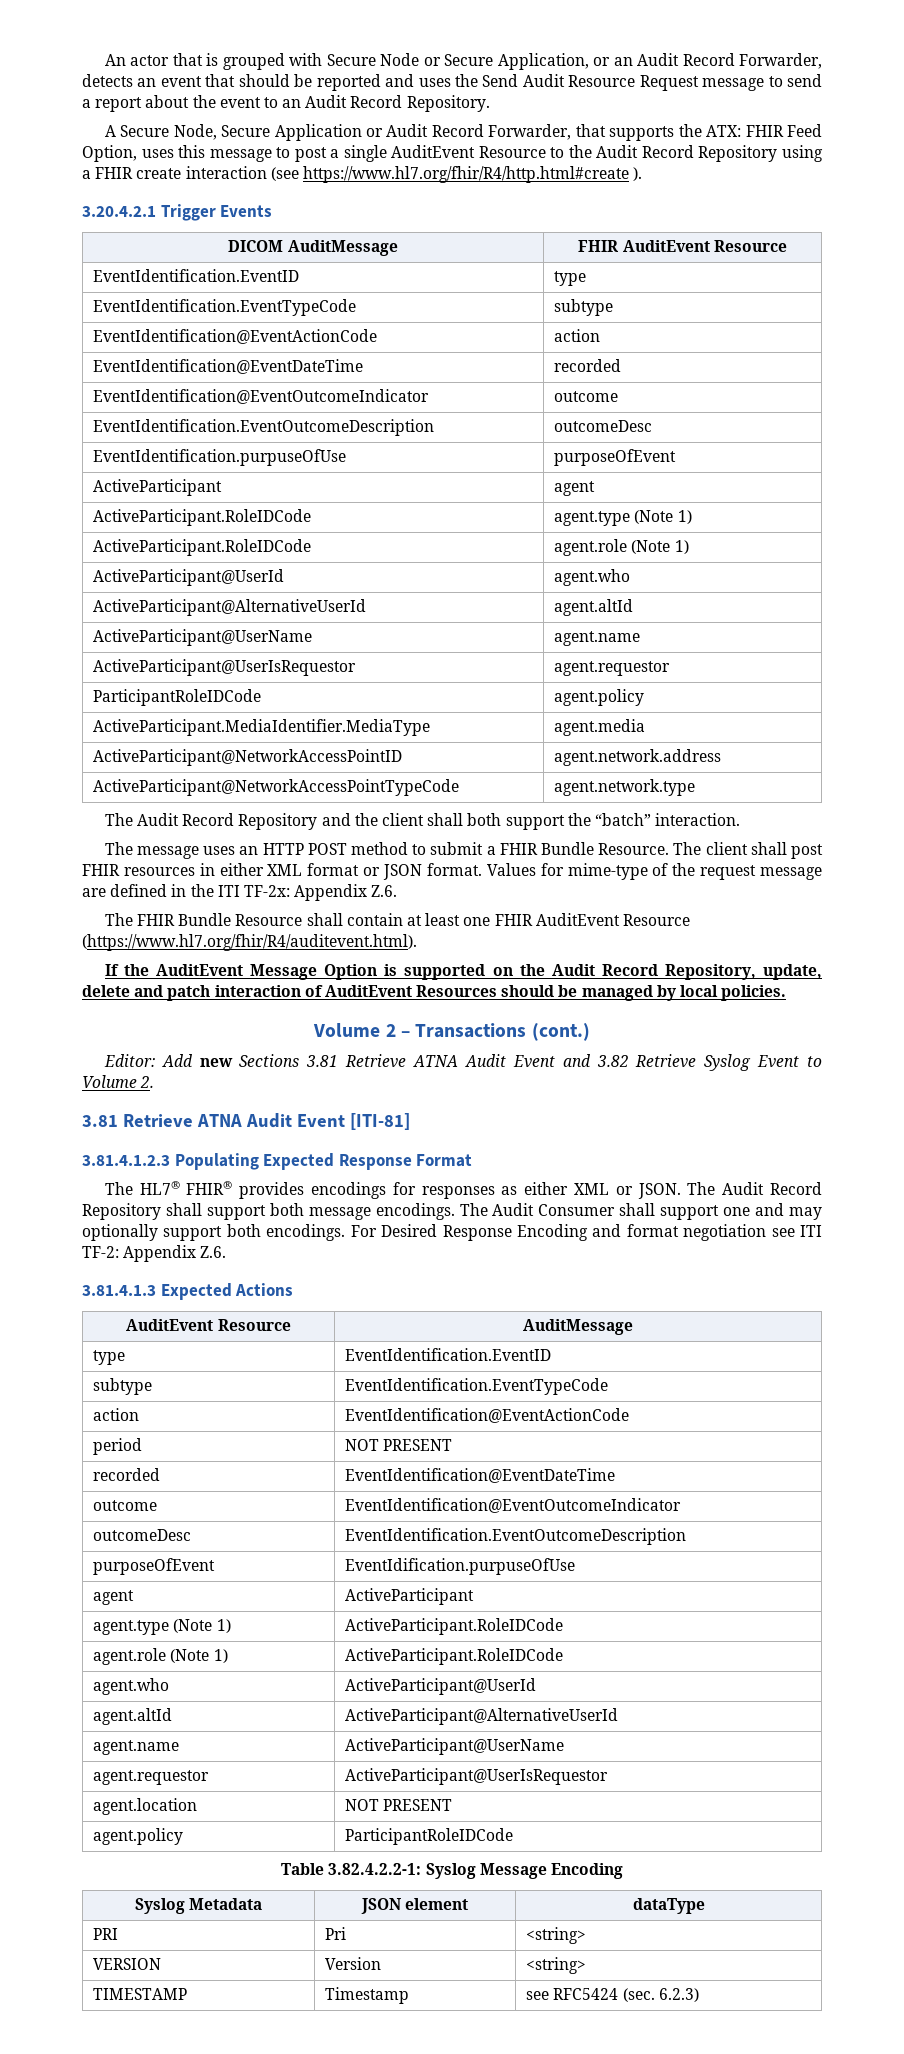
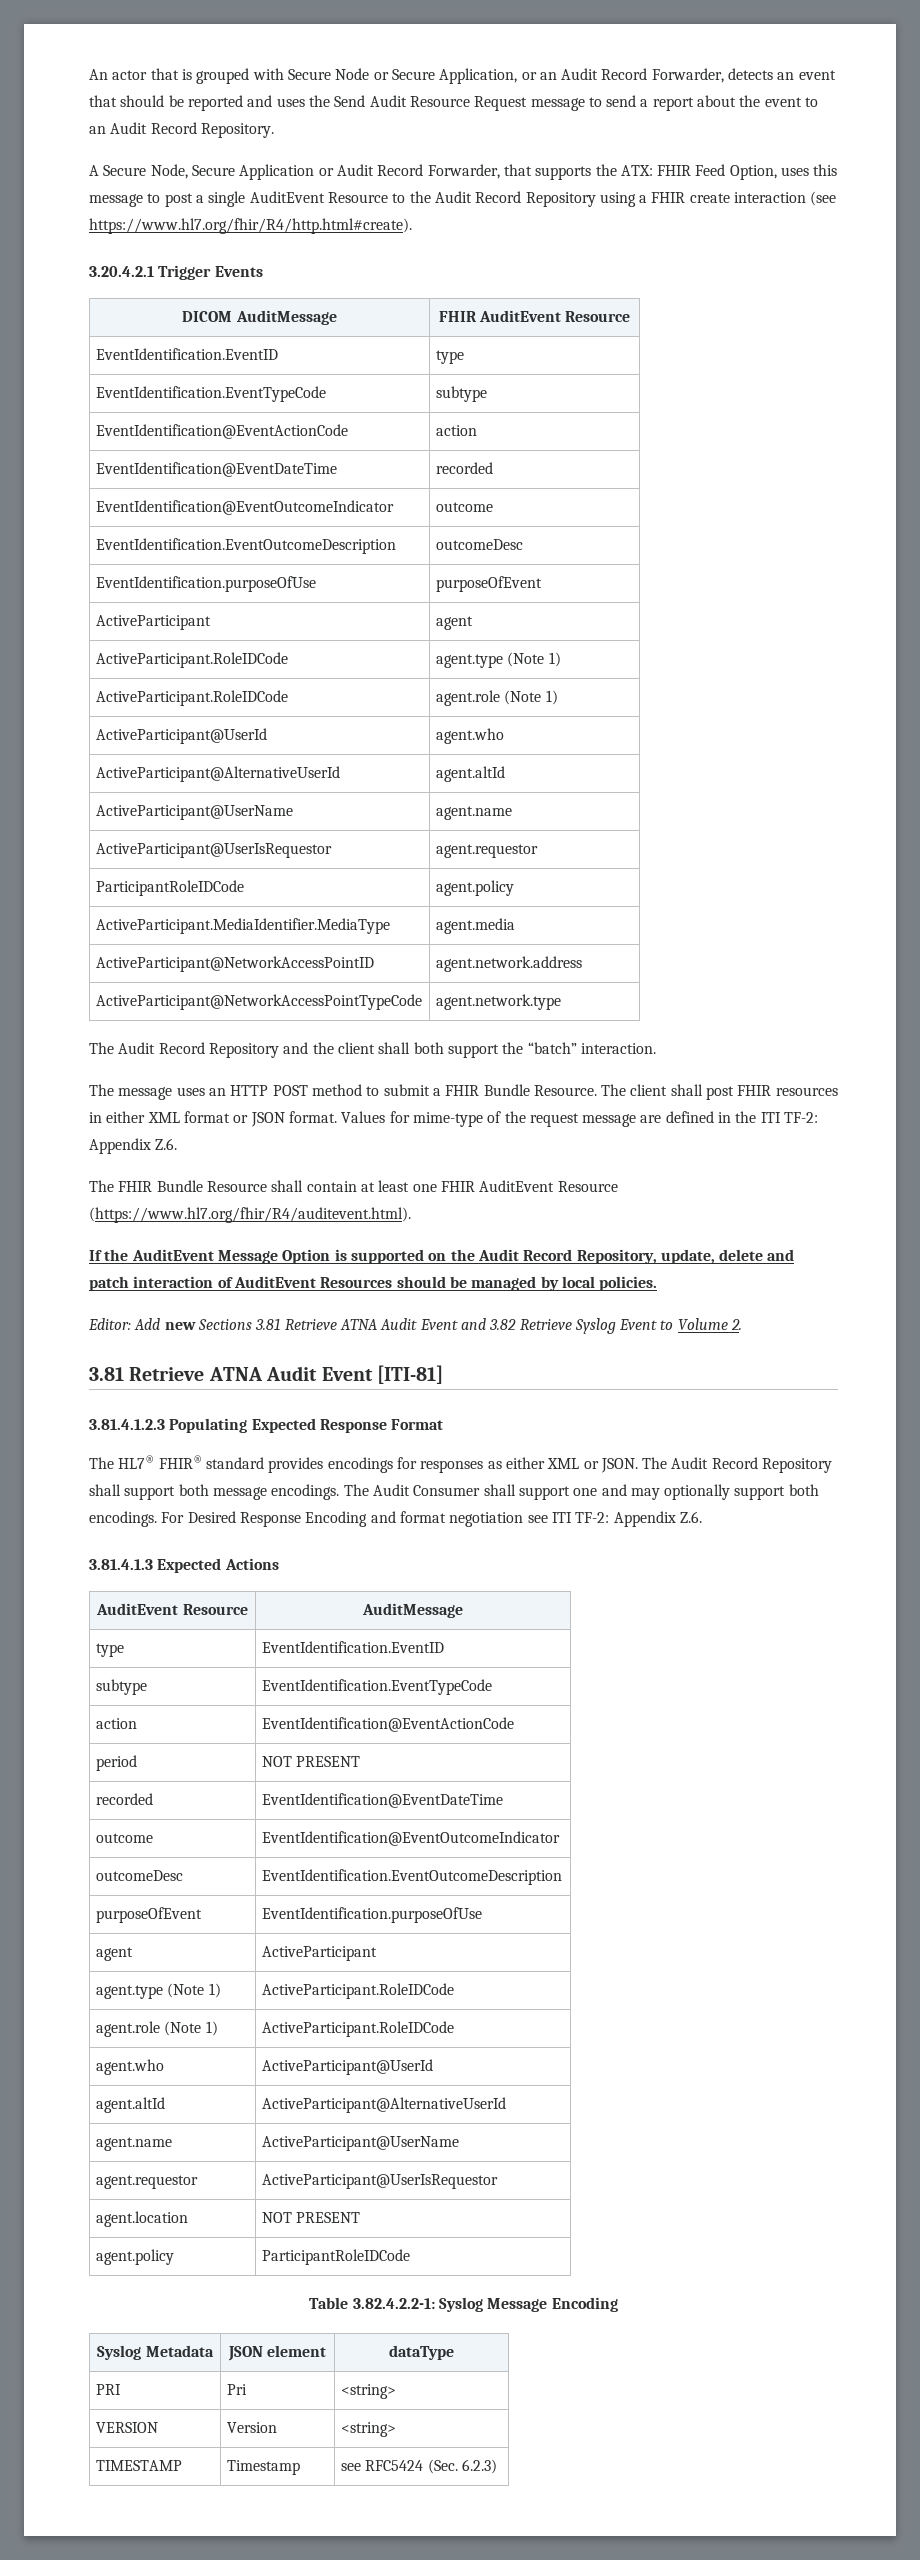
- A Secure Node, Secure Application or Audit Record Forwarder, that supports the ATX: FHIR Feed Option, uses this message to post a single AuditEvent Resource to the Audit Record Repository using a FHIR create interaction (see https://www.hl7.org/fhir/R4/http.html#create ).
+ A Secure Node, Secure Application or Audit Record Forwarder, that supports the ATX: FHIR Feed Option, uses this message to post a single AuditEvent Resource to the Audit Record Repository using a FHIR create interaction (see https://www.hl7.org/fhir/R4/http.html#create).
- EventIdentification.purpuseOfUse | purposeOfEvent
+ EventIdentification.purposeOfUse | purposeOfEvent
- Values for mime-type of the request message are defined in the ITI TF-2x: Appendix Z.6.
+ Values for mime-type of the request message are defined in the ITI TF-2: Appendix Z.6.
- Volume 2 – Transactions (cont.)
- The HL7® FHIR® provides encodings for responses as either XML or JSON.
+ The HL7® FHIR® standard provides encodings for responses as either XML or JSON.
- purposeOfEvent | EventIdification.purpuseOfUse
+ purposeOfEvent | EventIdentification.purposeOfUse
- TIMESTAMP | Timestamp | see RFC5424 (sec. 6.2.3)
+ TIMESTAMP | Timestamp | see RFC5424 (Sec. 6.2.3)

